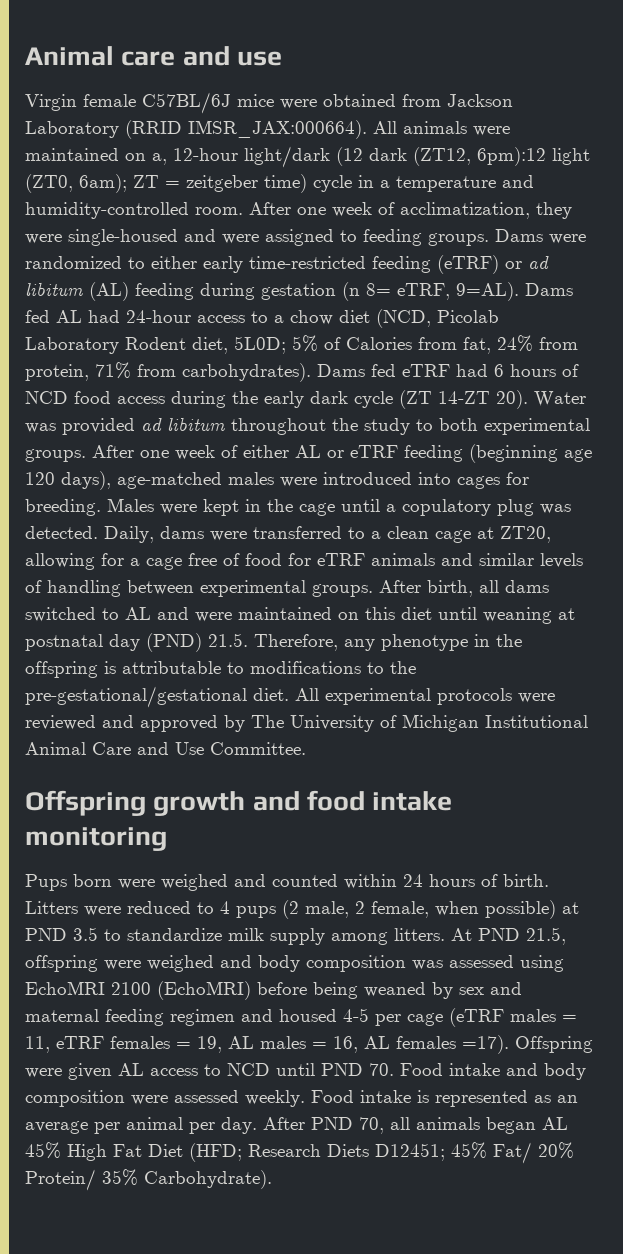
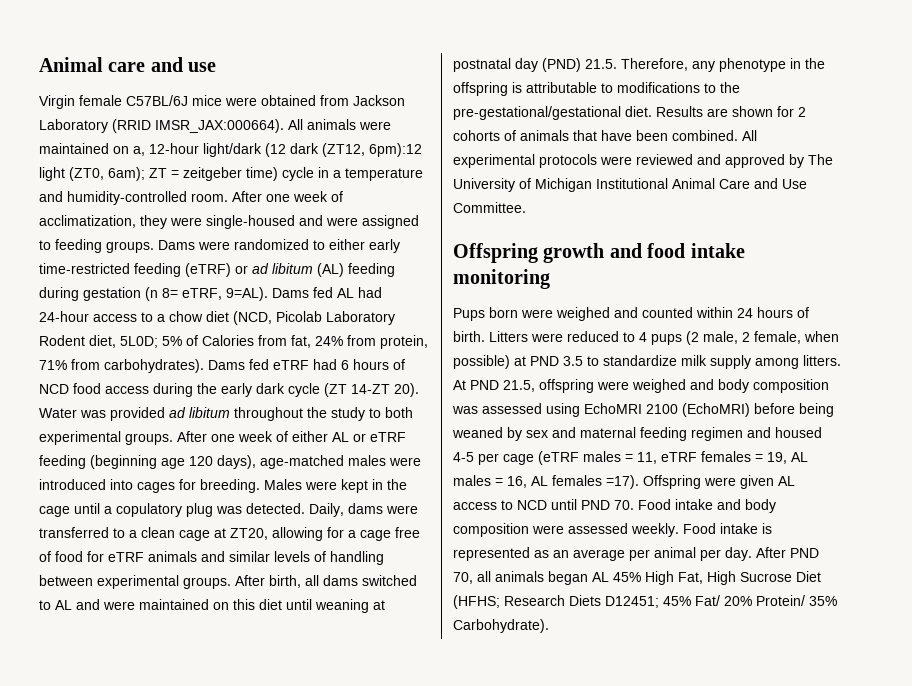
+ Results are shown for 2 cohorts of animals that have been combined.
- After PND 70, all animals began AL 45% High Fat Diet (HFD; Research Diets D12451; 45% Fat/ 20% Protein/ 35% Carbohydrate).
+ After PND 70, all animals began AL 45% High Fat, High Sucrose Diet (HFHS; Research Diets D12451; 45% Fat/ 20% Protein/ 35% Carbohydrate).

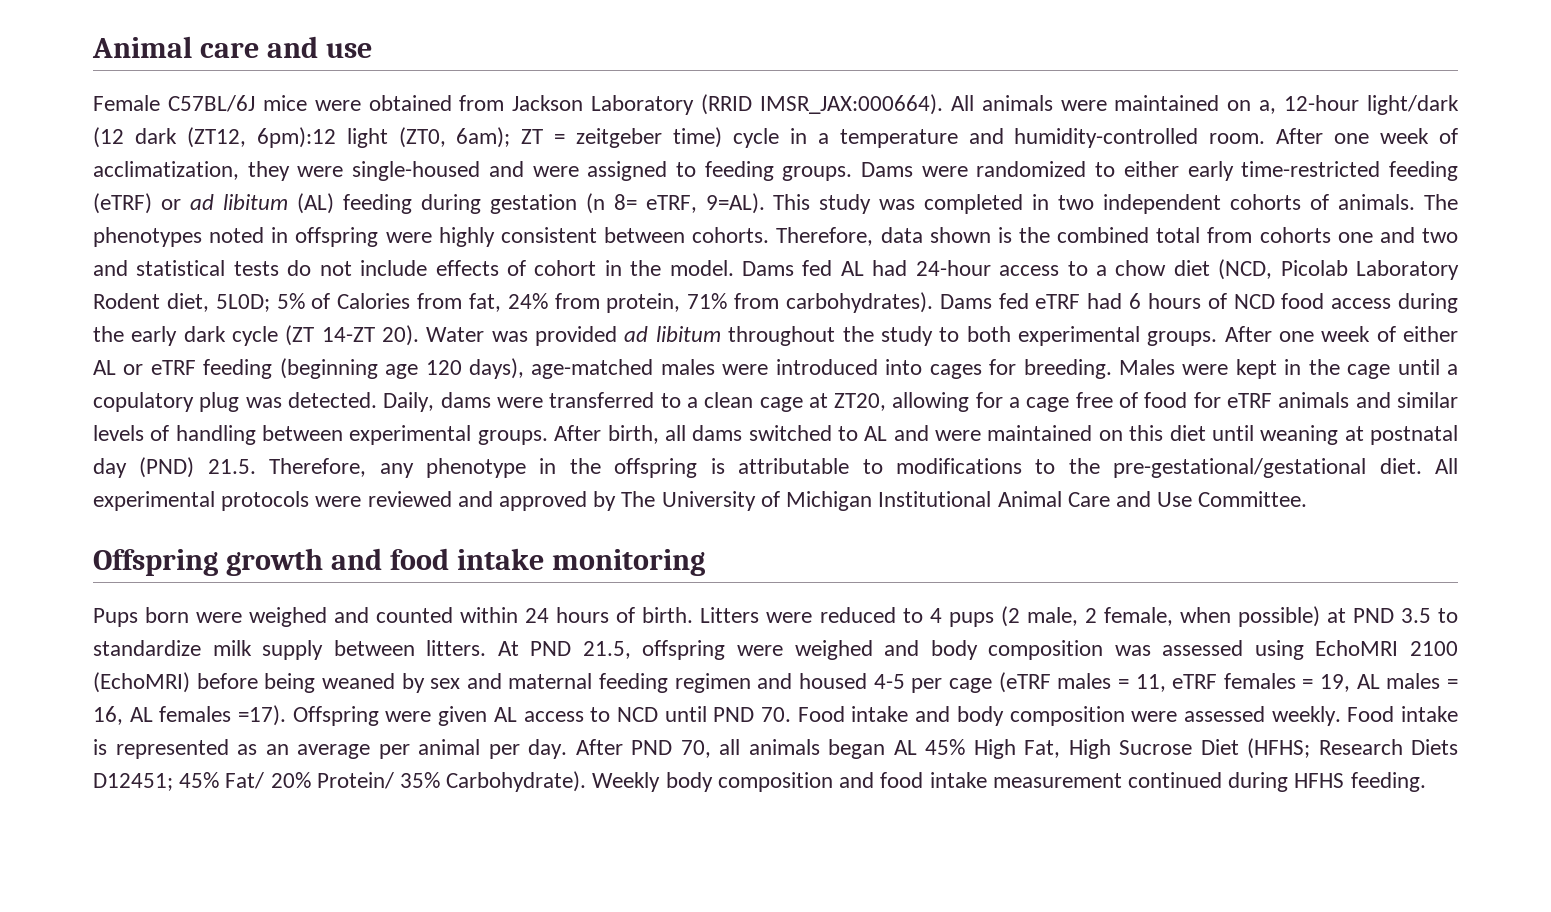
- Virgin female C57BL/6J mice were obtained from Jackson Laboratory (RRID IMSR_JAX:000664).
+ Female C57BL/6J mice were obtained from Jackson Laboratory (RRID IMSR_JAX:000664).
+ This study was completed in two independent cohorts of animals. The phenotypes noted in offspring were highly consistent between cohorts. Therefore, data shown is the combined total from cohorts one and two and statistical tests do not include effects of cohort in the model.
- Results are shown for 2 cohorts of animals that have been combined.
- Litters were reduced to 4 pups (2 male, 2 female, when possible) at PND 3.5 to standardize milk supply among litters.
+ Litters were reduced to 4 pups (2 male, 2 female, when possible) at PND 3.5 to standardize milk supply between litters.
+ Weekly body composition and food intake measurement continued during HFHS feeding.

